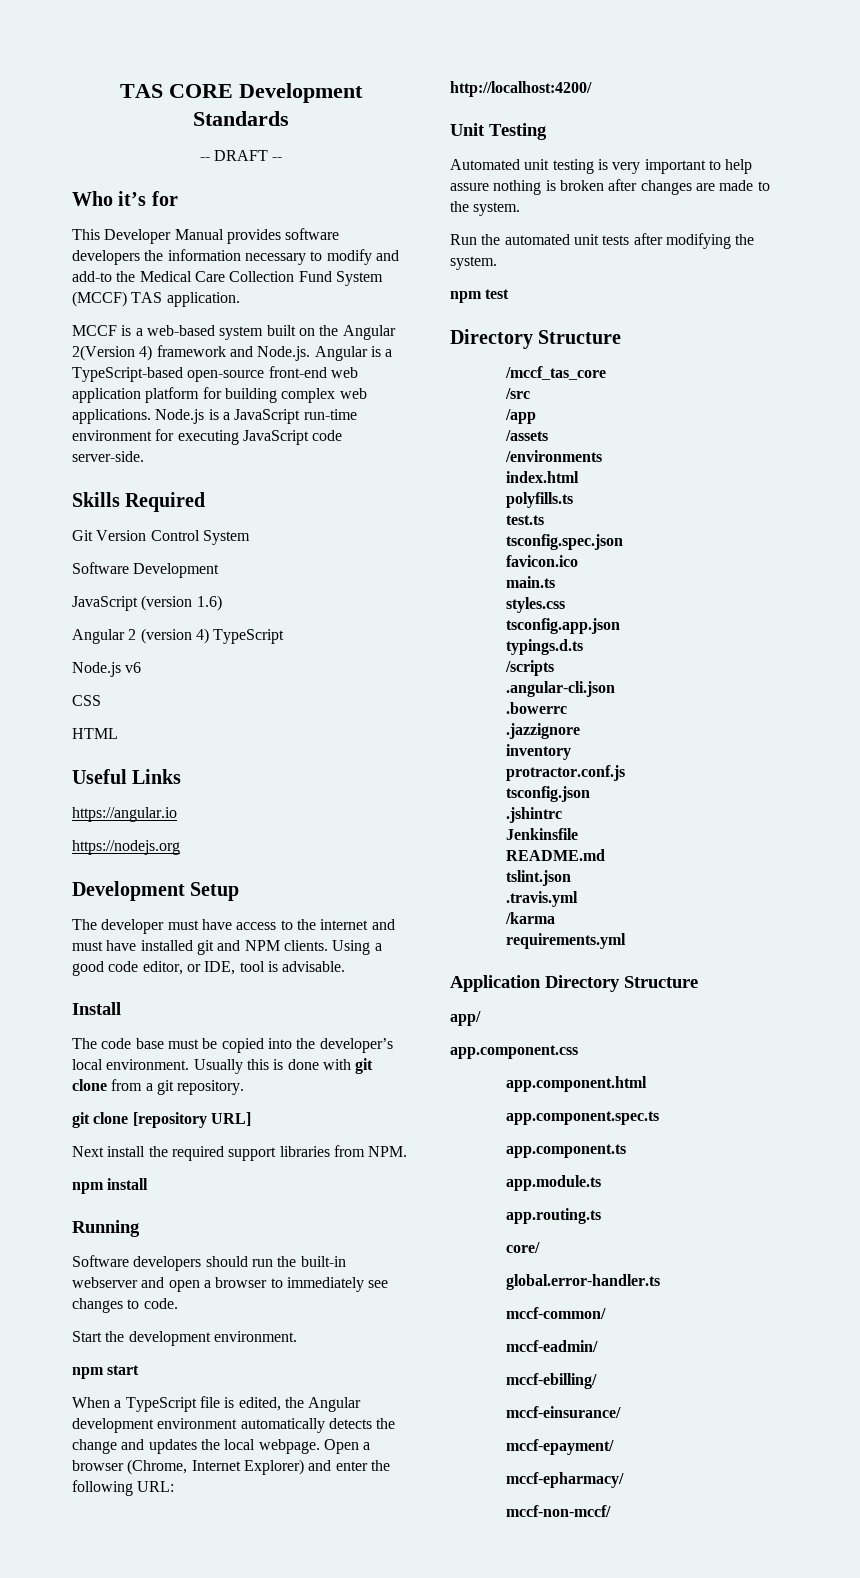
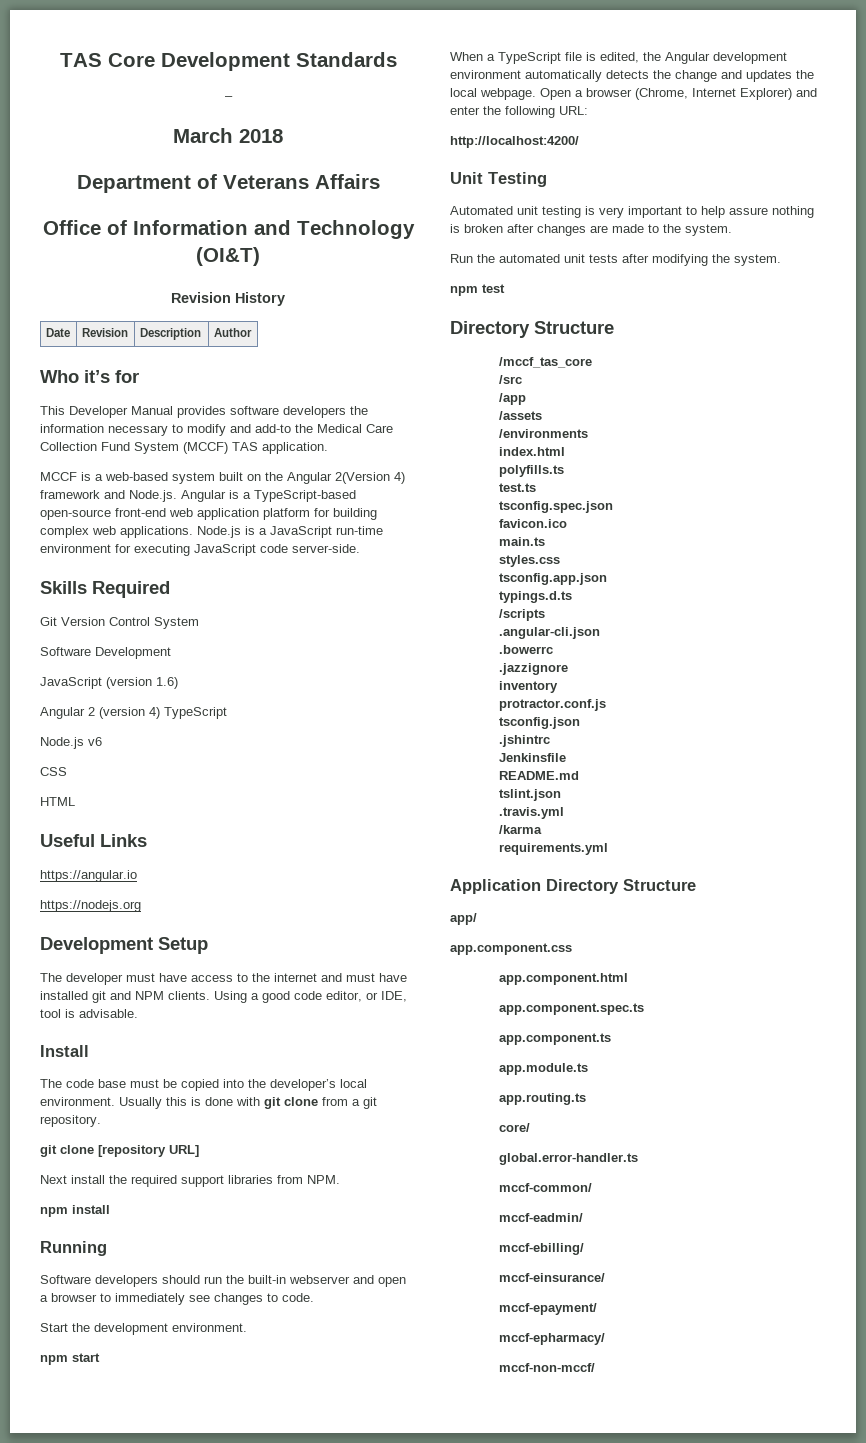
- TAS CORE Development Standards
+ TAS Core Development Standards
- -- DRAFT --
+ –
+ March 2018
+ Department of Veterans Affairs
+ Office of Information and Technology (OI&T)
+ Revision History
+ Date | Revision | Description | Author

